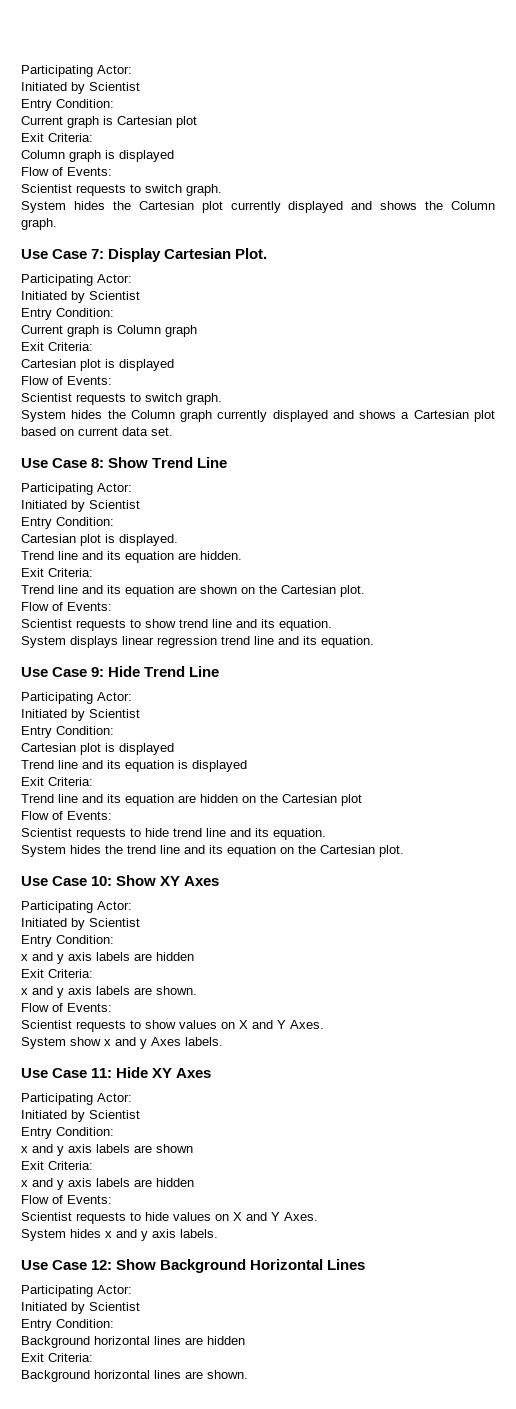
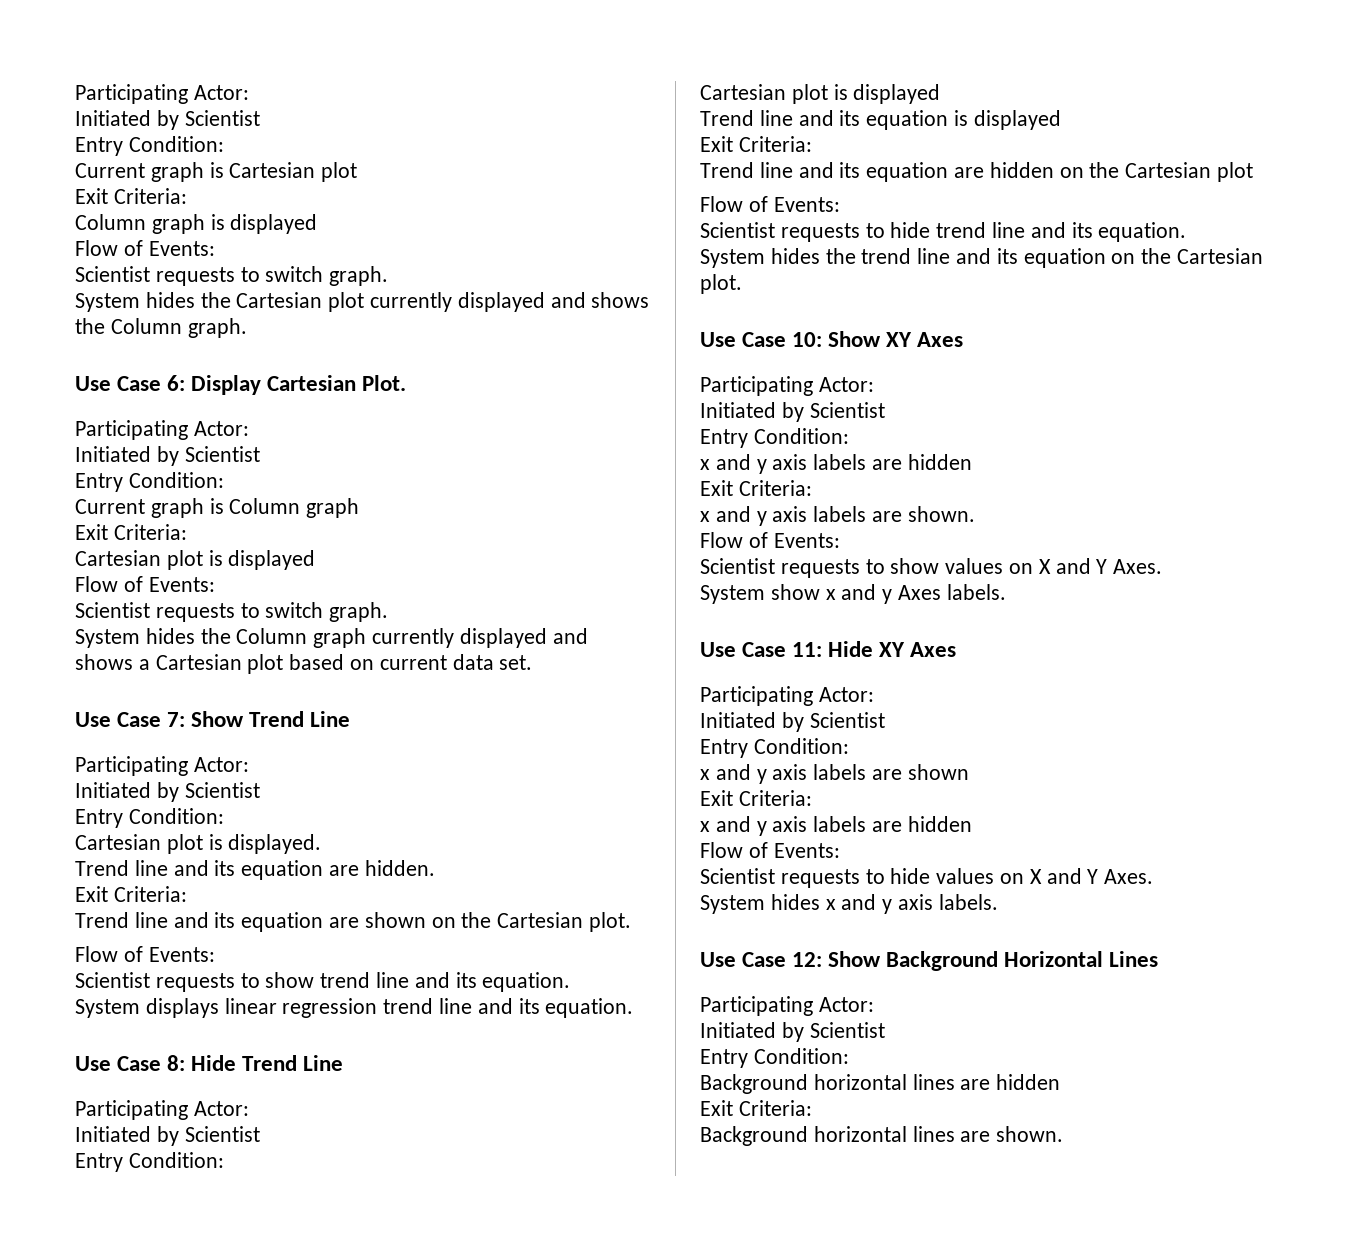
- Use Case 7: Display Cartesian Plot.
+ Use Case 6: Display Cartesian Plot.
- Use Case 8: Show Trend Line
+ Use Case 7: Show Trend Line
- Use Case 9: Hide Trend Line
+ Use Case 8: Hide Trend Line

